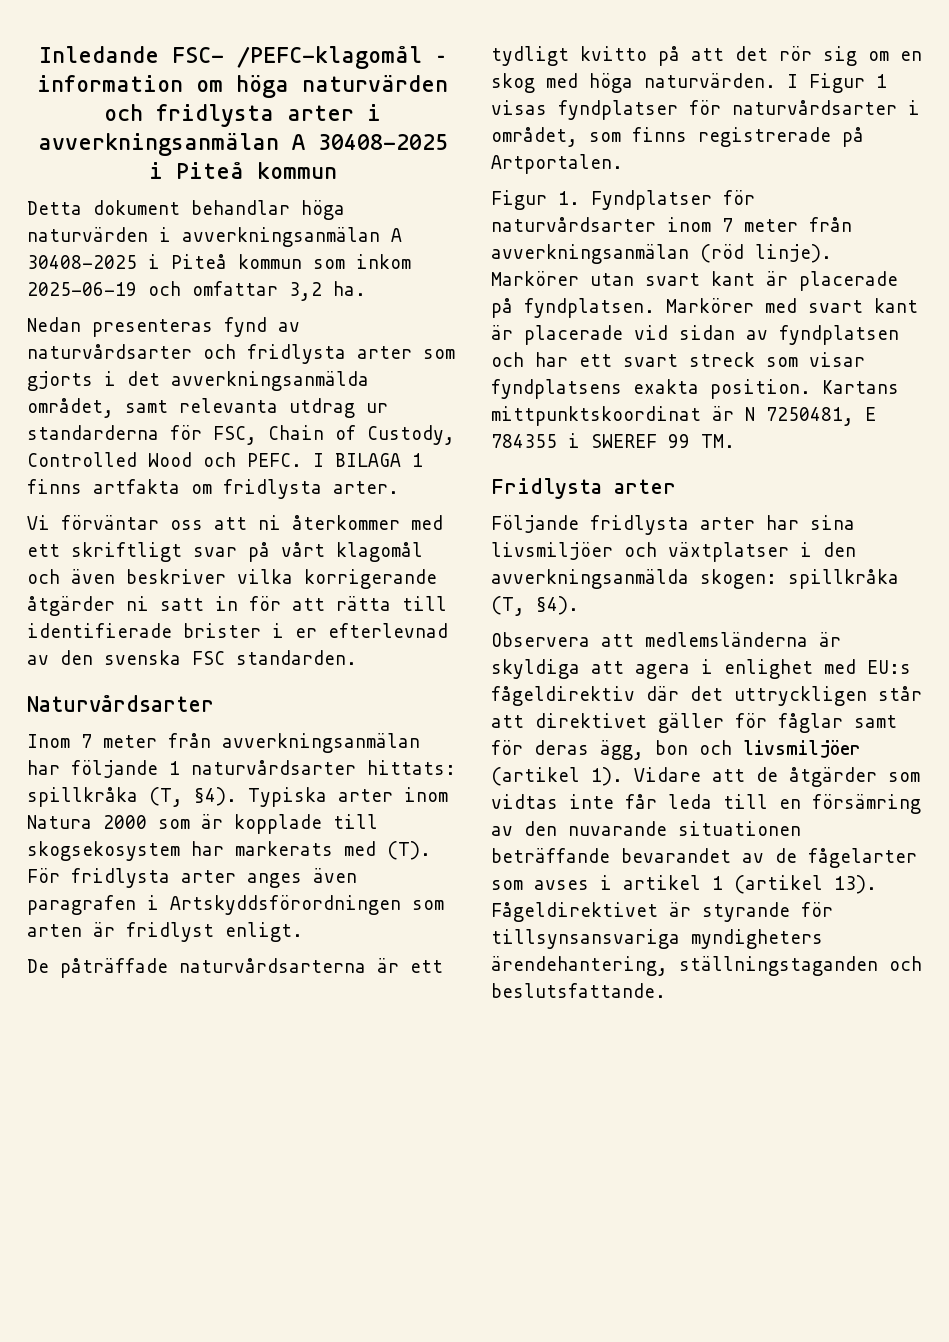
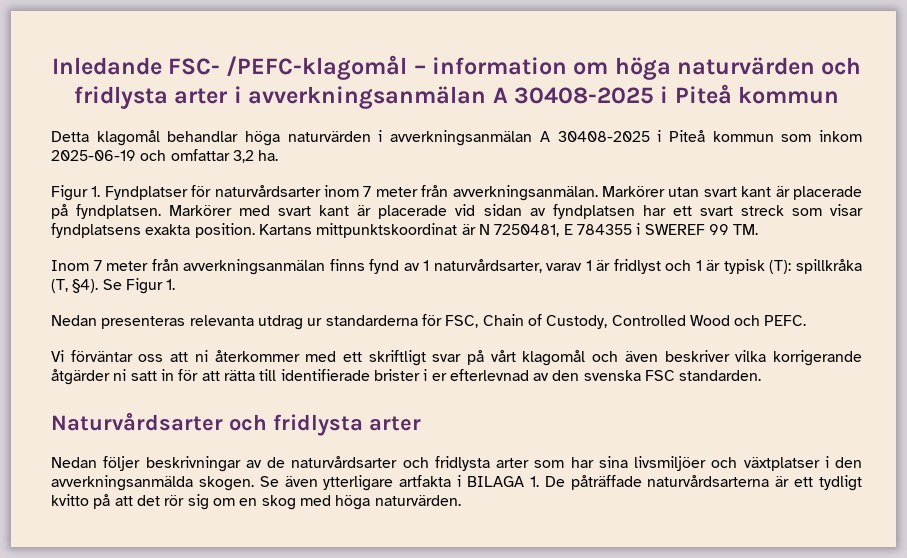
- Detta dokument behandlar höga naturvärden i avverkningsanmälan A 30408-2025 i Piteå kommun som inkom 2025-06-19 och omfattar 3,2 ha.
+ Detta klagomål behandlar höga naturvärden i avverkningsanmälan A 30408-2025 i Piteå kommun som inkom 2025-06-19 och omfattar 3,2 ha.
- Nedan presenteras fynd av naturvårdsarter och fridlysta arter som gjorts i det avverkningsanmälda området, samt relevanta utdrag ur standarderna för FSC, Chain of Custody, Controlled Wood och PEFC. I BILAGA 1 finns artfakta om fridlysta arter.
+ Figur 1. Fyndplatser för naturvårdsarter inom 7 meter från avverkningsanmälan. Markörer utan svart kant är placerade på fyndplatsen. Markörer med svart kant är placerade vid sidan av fyndplatsen har ett svart streck som visar fyndplatsens exakta position. Kartans mittpunktskoordinat är N 7250481, E 784355 i SWEREF 99 TM.
+ Inom 7 meter från avverkningsanmälan finns fynd av 1 naturvårdsarter, varav 1 är fridlyst och 1 är typisk (T): spillkråka (T, §4). Se Figur 1.
+ Nedan presenteras relevanta utdrag ur standarderna för FSC, Chain of Custody, Controlled Wood och PEFC.
- Naturvårdsarter
- Inom 7 meter från avverkningsanmälan har följande 1 naturvårdsarter hittats: spillkråka (T, §4). Typiska arter inom Natura 2000 som är kopplade till skogsekosystem har markerats med (T). För fridlysta arter anges även paragrafen i Artskyddsförordningen som arten är fridlyst enligt.
- De påträffade naturvårdsarterna är ett tydligt kvitto på att det rör sig om en skog med höga naturvärden. I Figur 1 visas fyndplatser för naturvårdsarter i området, som finns registrerade på Artportalen.
- Figur 1. Fyndplatser för naturvårdsarter inom 7 meter från avverkningsanmälan (röd linje). Markörer utan svart kant är placerade på fyndplatsen. Markörer med svart kant är placerade vid sidan av fyndplatsen och har ett svart streck som visar fyndplatsens exakta position. Kartans mittpunktskoordinat är N 7250481, E 784355 i SWEREF 99 TM.
- Fridlysta arter
- Följande fridlysta arter har sina livsmiljöer och växtplatser i den avverkningsanmälda skogen: spillkråka (T, §4).
- Observera att medlemsländerna är skyldiga att agera i enlighet med EU:s fågeldirektiv där det uttryckligen står att direktivet gäller för fåglar samt för deras ägg, bon och livsmiljöer (artikel 1). Vidare att de åtgärder som vidtas inte får leda till en försämring av den nuvarande situationen beträffande bevarandet av de fågelarter som avses i artikel 1 (artikel 13). Fågeldirektivet är styrande för tillsynsansvariga myndigheters ärendehantering, ställningstaganden och beslutsfattande.
+ Naturvårdsarter och fridlysta arter
+ Nedan följer beskrivningar av de naturvårdsarter och fridlysta arter som har sina livsmiljöer och växtplatser i den avverkningsanmälda skogen. Se även ytterligare artfakta i BILAGA 1. De påträffade naturvårdsarterna är ett tydligt kvitto på att det rör sig om en skog med höga naturvärden.

